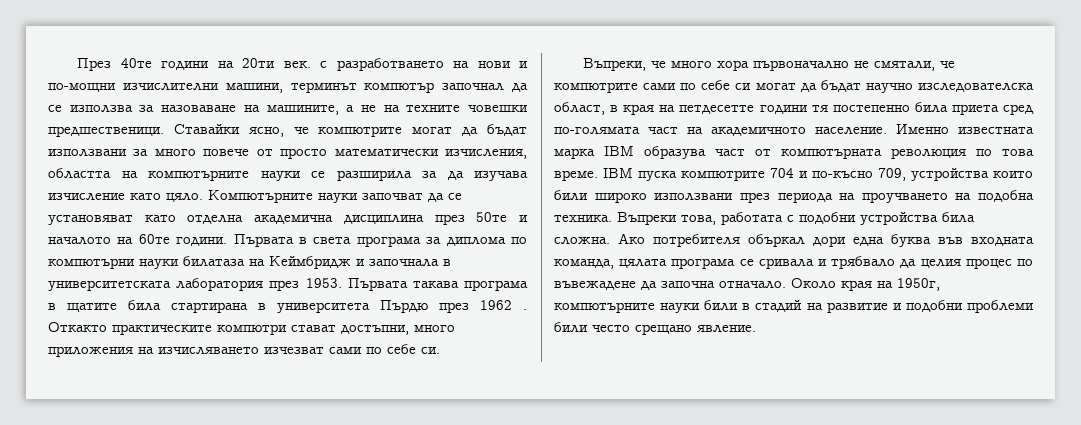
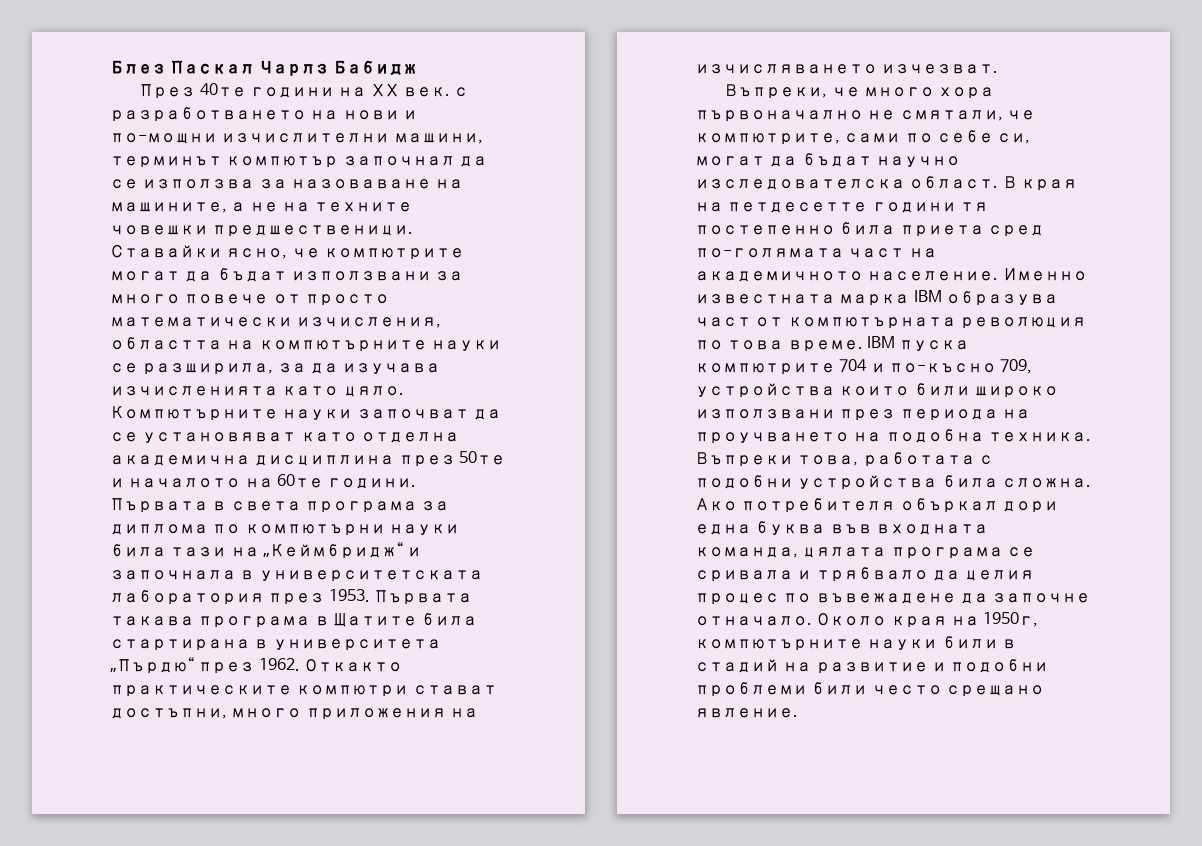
+ Блез Паскал Чарлз Бабидж
- През 40те години на 20ти век. с разработването на нови и по-мощни изчислителни машини, терминът компютър започнал да се използва за назоваване на машините, а не на техните човешки предшественици.
+ През 40те години на ХХ век. с разработването на нови и по-мощни изчислителни машини, терминът компютър започнал да се използва за назоваване на машините, а не на техните човешки предшественици.
- Ставайки ясно, че компютрите могат да бъдат използвани за много повече от просто математически изчисления, областта на компютърните науки се разширила за да изучава изчисление като цяло.
+ Ставайки ясно, че компютрите могат да бъдат използвани за много повече от просто математически изчисления, областта на компютърните науки се разширила, за да изучава изчисленията като цяло.
- Първата в света програма за диплома по компютърни науки билатаза на Кеймбридж и започнала в университетската лаборатория през 1953.
+ Първата в света програма за диплома по компютърни науки била тази на „Кеймбридж“ и започнала в университетската лаборатория през 1953.
- Първата такава програма в щатите била стартирана в университета Пърдю през 1962 .
+ Първата такава програма в Щатите била стартирана в университета „Пърдю“ през 1962.
- Откакто практическите компютри стават достъпни, много приложения на изчисляването изчезват сами по себе си.
+ Откакто практическите компютри стават достъпни, много приложения на изчисляването изчезват.
- Въпреки, че много хора първоначално не смятали, че компютрите сами по себе си могат да бъдат научно изследователска област, в края на петдесетте години тя постепенно била приета сред по-голямата част на академичното население.
+ Въпреки, че много хора първоначално не смятали, че компютрите, сами по себе си, могат да бъдат научно изследователска област. В края на петдесетте години тя постепенно била приета сред по-голямата част на академичното население.
- Ако потребителя объркал дори една буква във входната команда, цялата програма се сривала и трябвало да целия процес по въвежадене да започна отначало.
+ Ако потребителя объркал дори една буква във входната команда, цялата програма се сривала и трябвало да целия процес по въвежадене да започне отначало.

